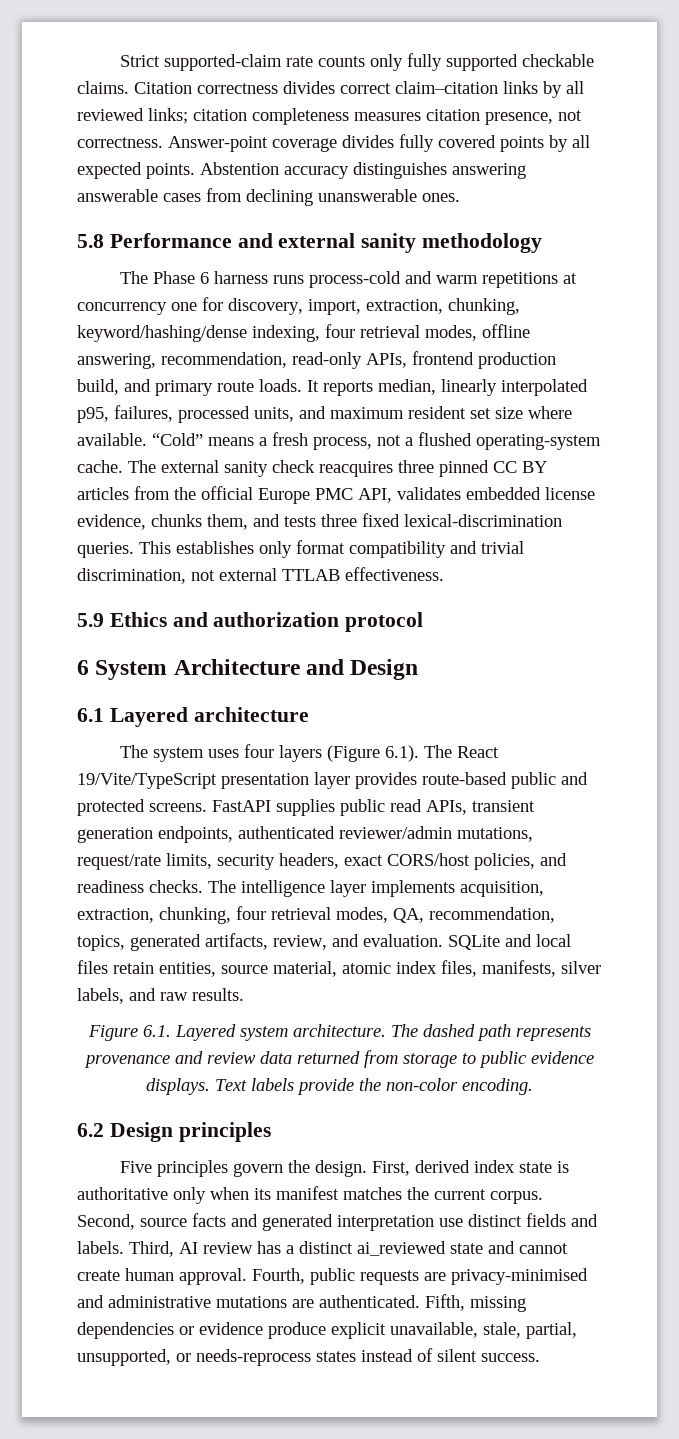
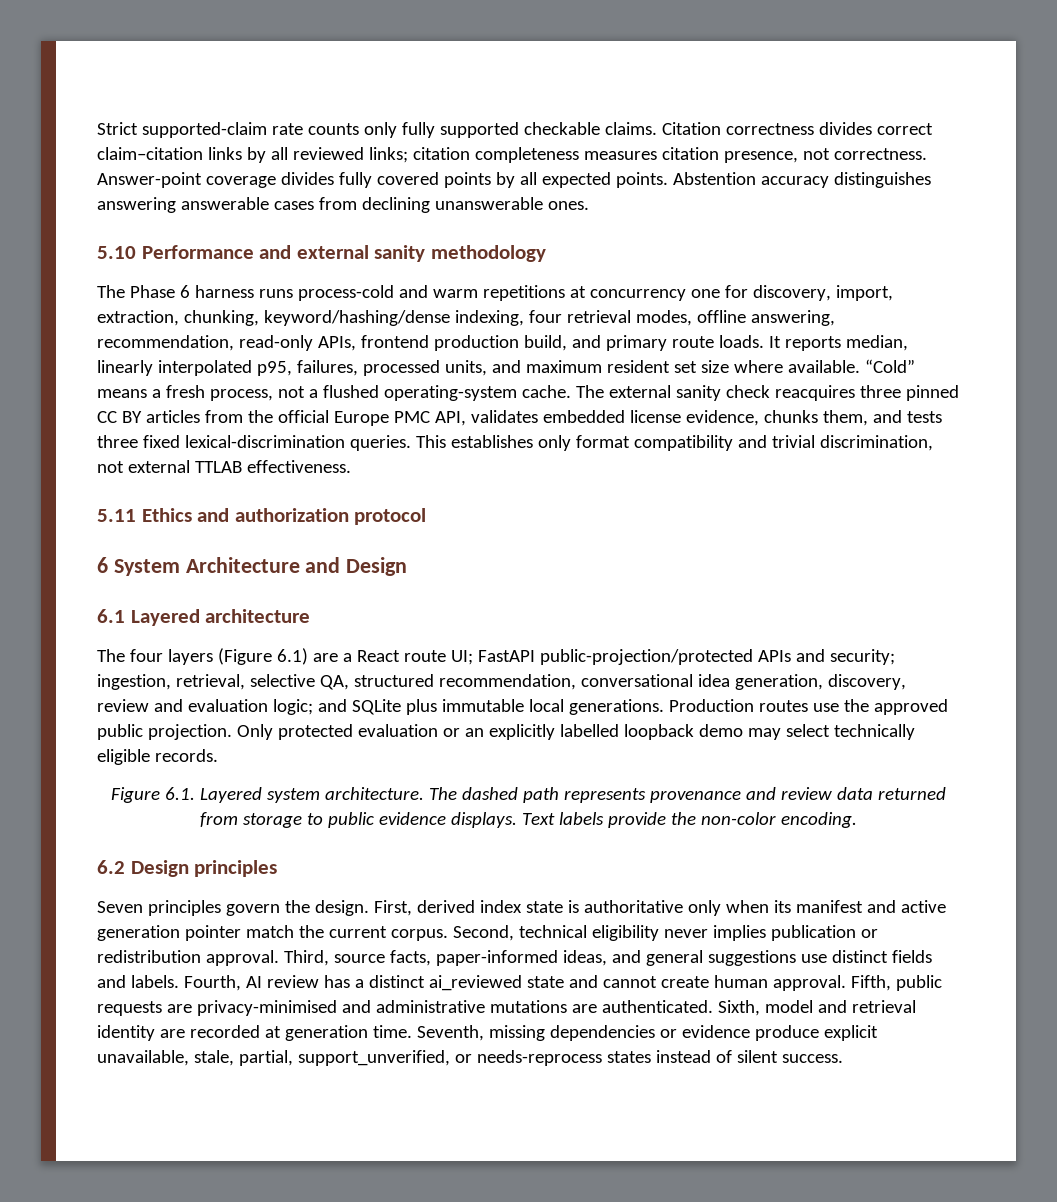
- 5.8 Performance and external sanity methodology
+ 5.10 Performance and external sanity methodology
- 5.9 Ethics and authorization protocol
+ 5.11 Ethics and authorization protocol
- The system uses four layers (Figure 6.1). The React 19/Vite/TypeScript presentation layer provides route-based public and protected screens. FastAPI supplies public read APIs, transient generation endpoints, authenticated reviewer/admin mutations, request/rate limits, security headers, exact CORS/host policies, and readiness checks. The intelligence layer implements acquisition, extraction, chunking, four retrieval modes, QA, recommendation, topics, generated artifacts, review, and evaluation. SQLite and local files retain entities, source material, atomic index files, manifests, silver labels, and raw results.
+ The four layers (Figure 6.1) are a React route UI; FastAPI public-projection/protected APIs and security; ingestion, retrieval, selective QA, structured recommendation, conversational idea generation, discovery, review and evaluation logic; and SQLite plus immutable local generations. Production routes use the approved public projection. Only protected evaluation or an explicitly labelled loopback demo may select technically eligible records.
- Five principles govern the design.
+ Seven principles govern the design.
- First, derived index state is authoritative only when its manifest matches the current corpus. Second, source facts and generated interpretation use distinct fields and labels.
+ First, derived index state is authoritative only when its manifest and active generation pointer match the current corpus. Second, technical eligibility never implies publication or redistribution approval. Third, source facts, paper-informed ideas, and general suggestions use distinct fields and labels.
- Third, AI review has a distinct ai_reviewed state and cannot create human approval.
+ Fourth, AI review has a distinct ai_reviewed state and cannot create human approval.
- Fourth, public requests are privacy-minimised and administrative mutations are authenticated.
+ Fifth, public requests are privacy-minimised and administrative mutations are authenticated.
- Fifth, missing dependencies or evidence produce explicit unavailable, stale, partial, unsupported, or needs-reprocess states instead of silent success.
+ Sixth, model and retrieval identity are recorded at generation time. Seventh, missing dependencies or evidence produce explicit unavailable, stale, partial, support_unverified, or needs-reprocess states instead of silent success.

